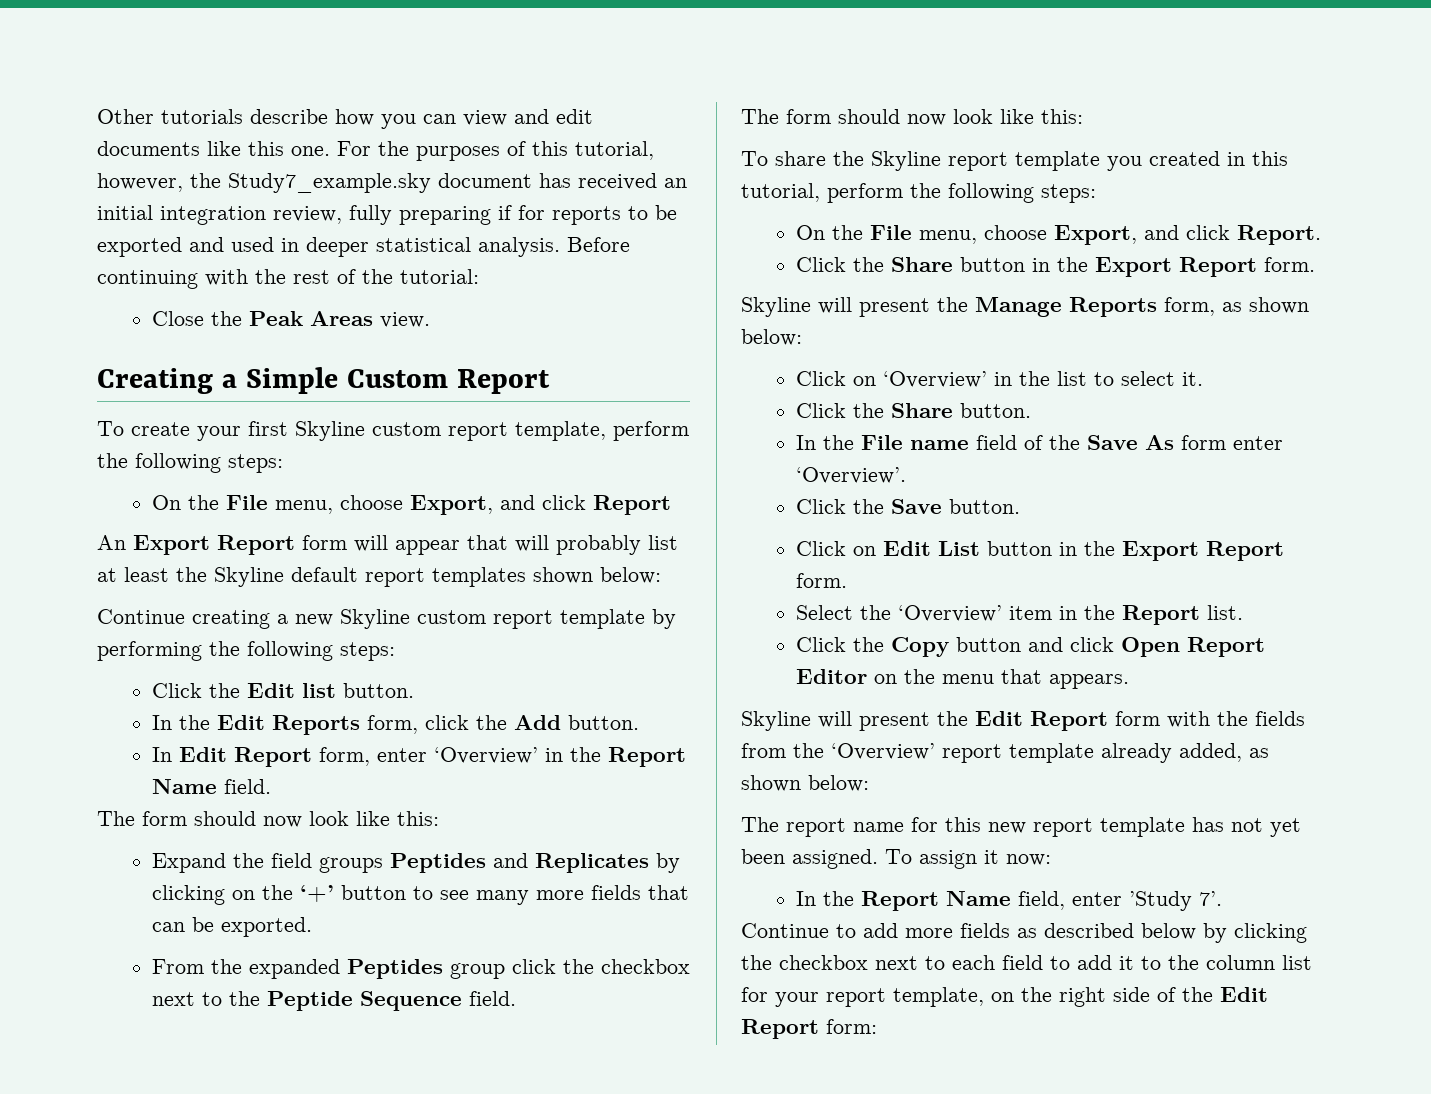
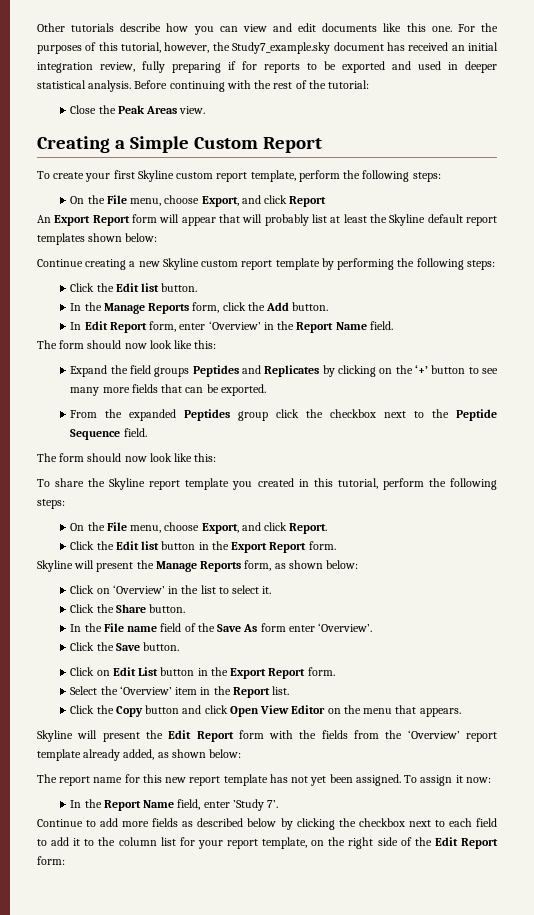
- In the Edit Reports form, click the Add button.
+ In the Manage Reports form, click the Add button.
- Click the Share button in the Export Report form.
+ Click the Edit list button in the Export Report form.
- Click the Copy button and click Open Report Editor on the menu that appears.
+ Click the Copy button and click Open View Editor on the menu that appears.

